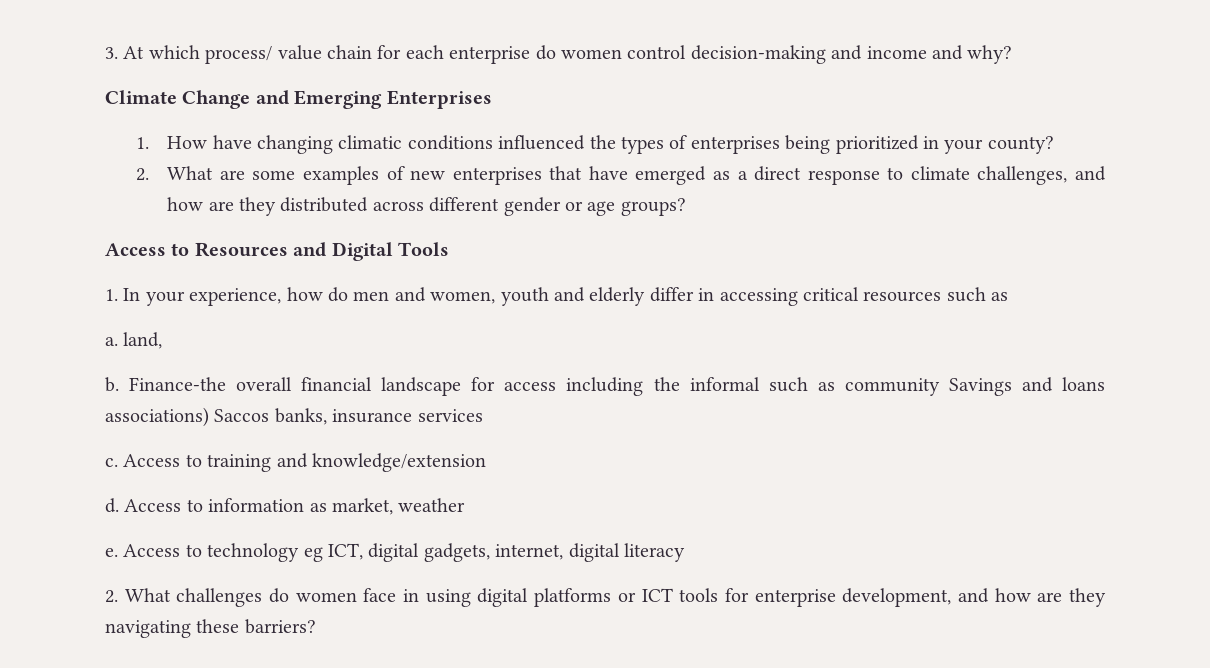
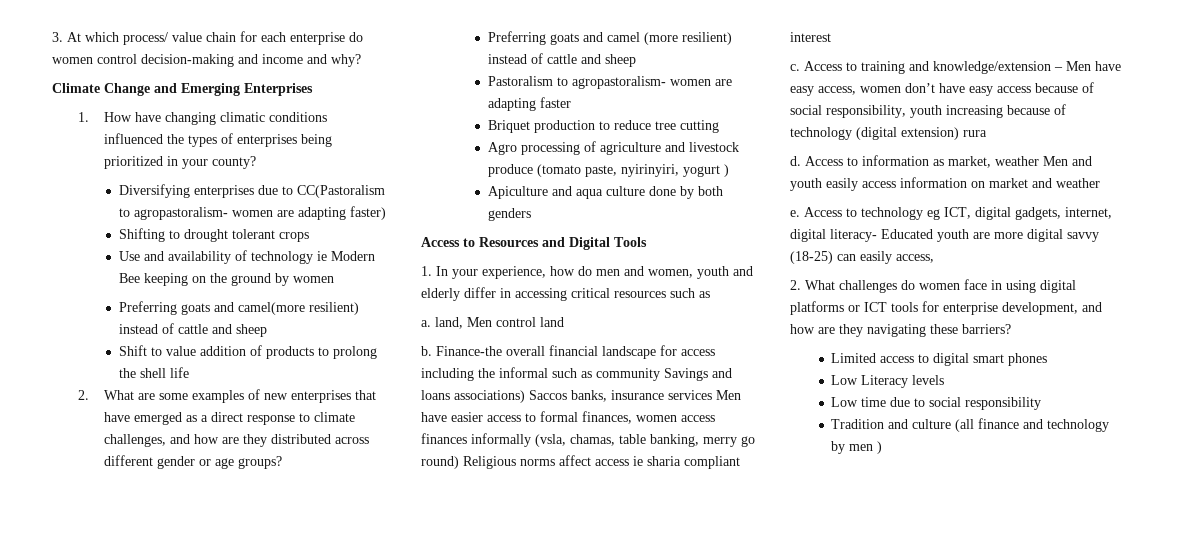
+ Diversifying enterprises due to CC(Pastoralism to agropastoralism- women are adapting faster)
+ Shifting to drought tolerant crops
+ Use and availability of technology ie Modern Bee keeping on the ground by women
+ Preferring goats and camel(more resilient) instead of cattle and sheep
+ Shift to value addition of products to prolong the shell life
+ Preferring goats and camel (more resilient) instead of cattle and sheep
+ Pastoralism to agropastoralism- women are adapting faster
+ Briquet production to reduce tree cutting
+ Agro processing of agriculture and livestock produce (tomato paste, nyirinyiri, yogurt )
+ Apiculture and aqua culture done by both genders
- a. land,
+ a. land, Men control land
- Finance-the overall financial landscape for access including the informal such as community Savings and loans associations) Saccos banks, insurance services
+ Finance-the overall financial landscape for access including the informal such as community Savings and loans associations) Saccos banks, insurance services Men have easier access to formal finances, women access finances informally (vsla, chamas, table banking, merry go round) Religious norms affect access ie sharia compliant interest
- Access to training and knowledge/extension
+ Access to training and knowledge/extension – Men have easy access, women don’t have easy access because of social responsibility, youth increasing because of technology (digital extension) rura
- Access to information as market, weather
+ Access to information as market, weather Men and youth easily access information on market and weather
- Access to technology eg ICT, digital gadgets, internet, digital literacy
+ Access to technology eg ICT, digital gadgets, internet, digital literacy- Educated youth are more digital savvy (18-25) can easily access,
+ Limited access to digital smart phones
+ Low Literacy levels
+ Low time due to social responsibility
+ Tradition and culture (all finance and technology by men )

